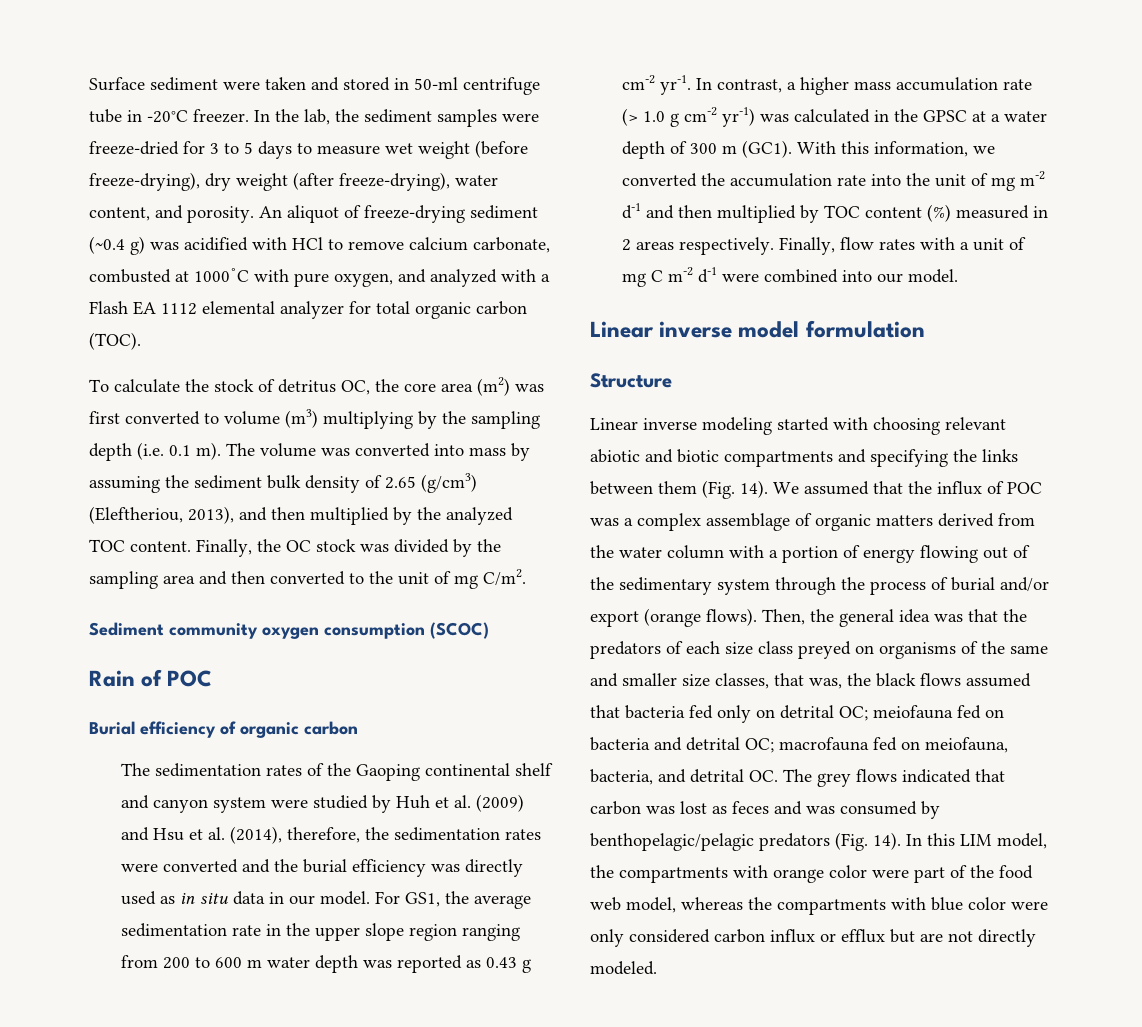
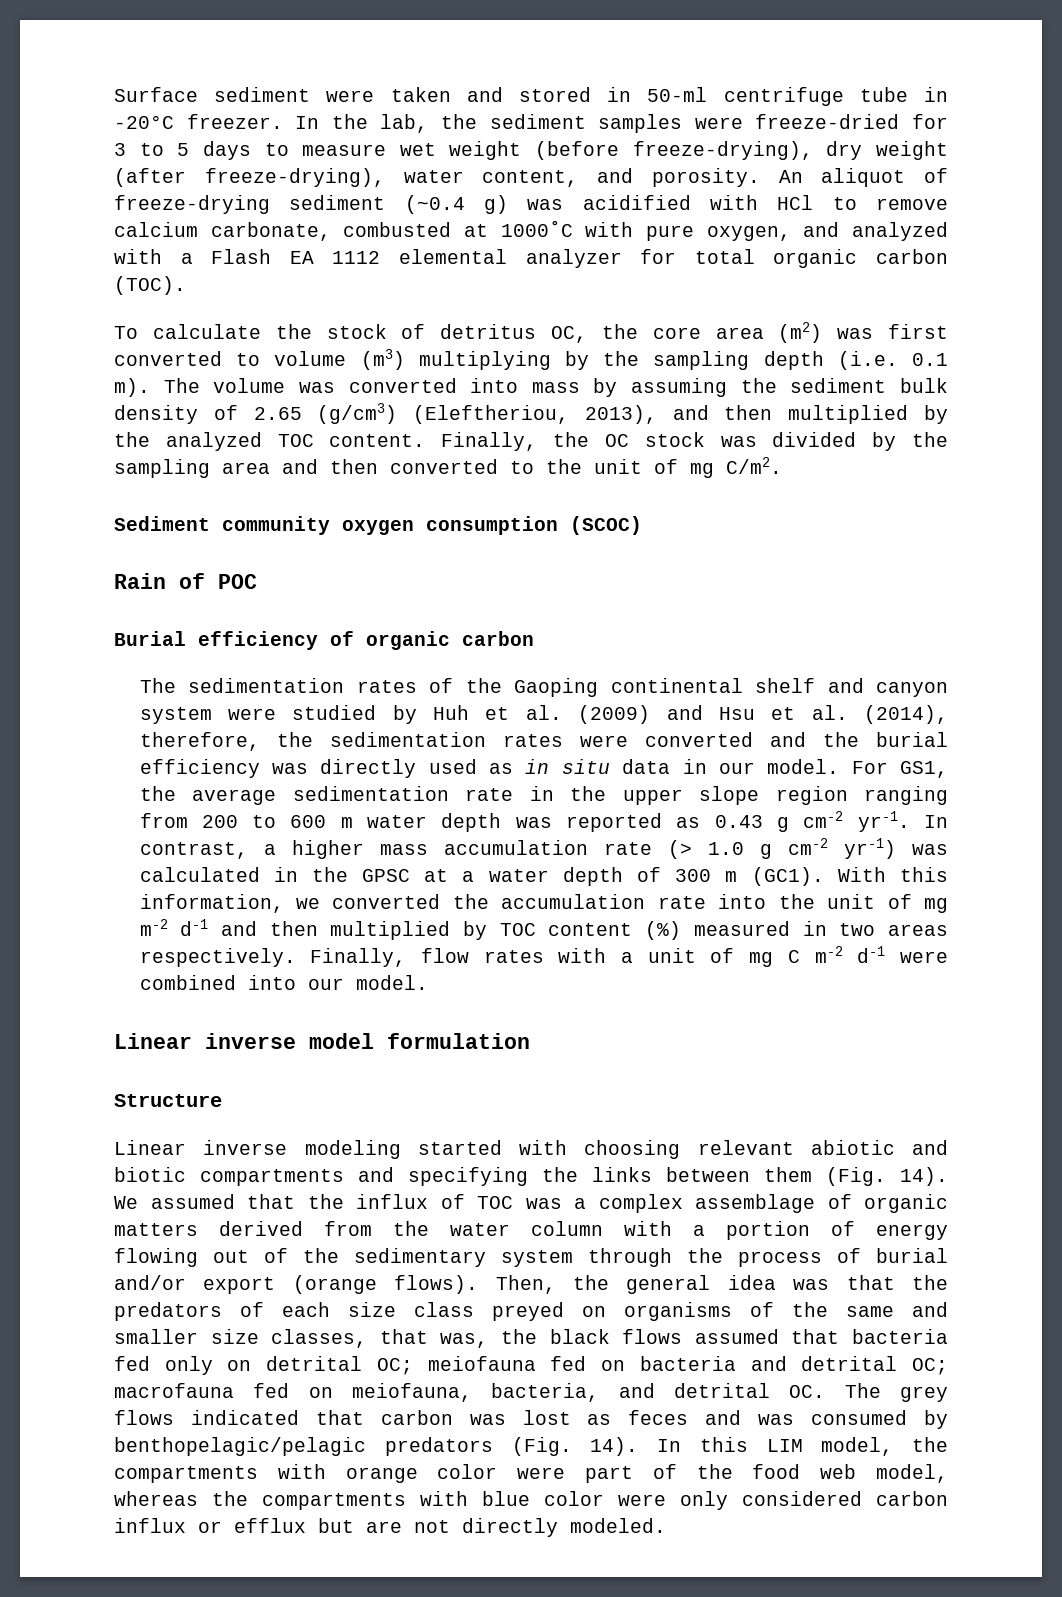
- With this information, we converted the accumulation rate into the unit of mg m-2 d-1 and then multiplied by TOC content (%) measured in 2 areas respectively.
+ With this information, we converted the accumulation rate into the unit of mg m-2 d-1 and then multiplied by TOC content (%) measured in two areas respectively.
- We assumed that the influx of POC was a complex assemblage of organic matters derived from the water column with a portion of energy flowing out of the sedimentary system through the process of burial and/or export (orange flows).
+ We assumed that the influx of TOC was a complex assemblage of organic matters derived from the water column with a portion of energy flowing out of the sedimentary system through the process of burial and/or export (orange flows).

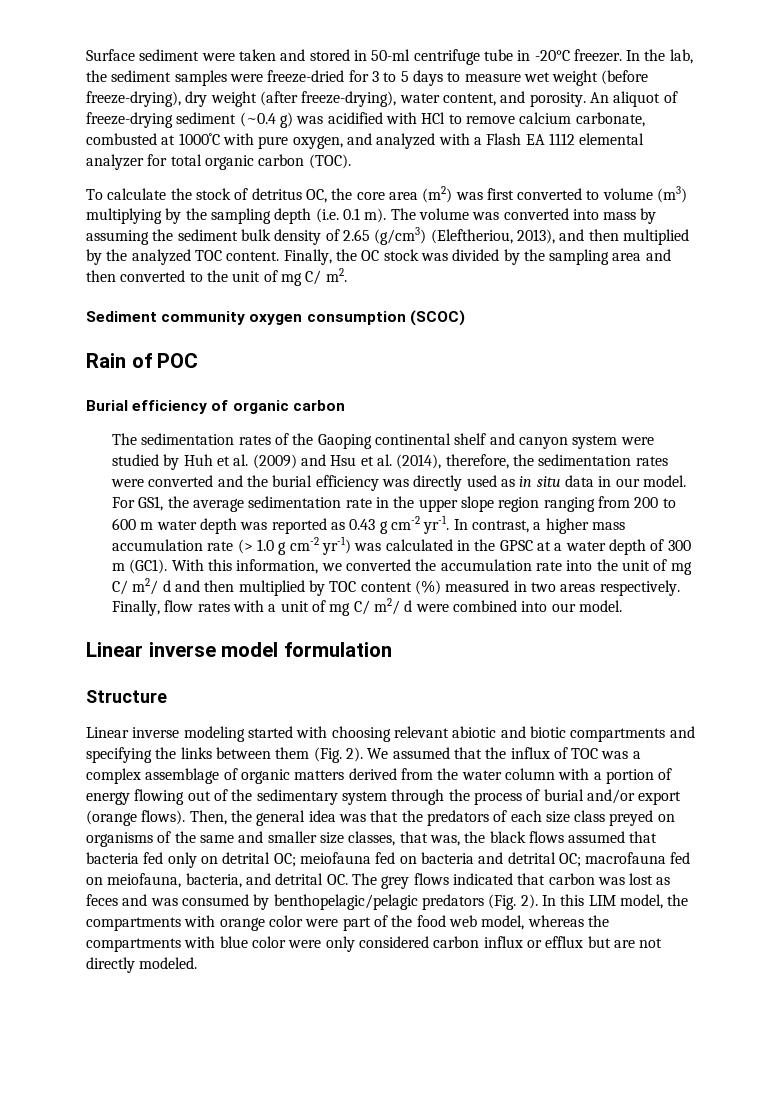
- Finally, the OC stock was divided by the sampling area and then converted to the unit of mg C/m2.
+ Finally, the OC stock was divided by the sampling area and then converted to the unit of mg C/ m2.
- With this information, we converted the accumulation rate into the unit of mg m-2 d-1 and then multiplied by TOC content (%) measured in two areas respectively.
+ With this information, we converted the accumulation rate into the unit of mg C/ m2/ d and then multiplied by TOC content (%) measured in two areas respectively.
- Finally, flow rates with a unit of mg C m-2 d-1 were combined into our model.
+ Finally, flow rates with a unit of mg C/ m2/ d were combined into our model.
- Linear inverse modeling started with choosing relevant abiotic and biotic compartments and specifying the links between them (Fig. 14).
+ Linear inverse modeling started with choosing relevant abiotic and biotic compartments and specifying the links between them (Fig. 2).
- macrofauna fed on meiofauna, bacteria, and detrital OC. The grey flows indicated that carbon was lost as feces and was consumed by benthopelagic/pelagic predators (Fig. 14).
+ macrofauna fed on meiofauna, bacteria, and detrital OC. The grey flows indicated that carbon was lost as feces and was consumed by benthopelagic/pelagic predators (Fig. 2).

